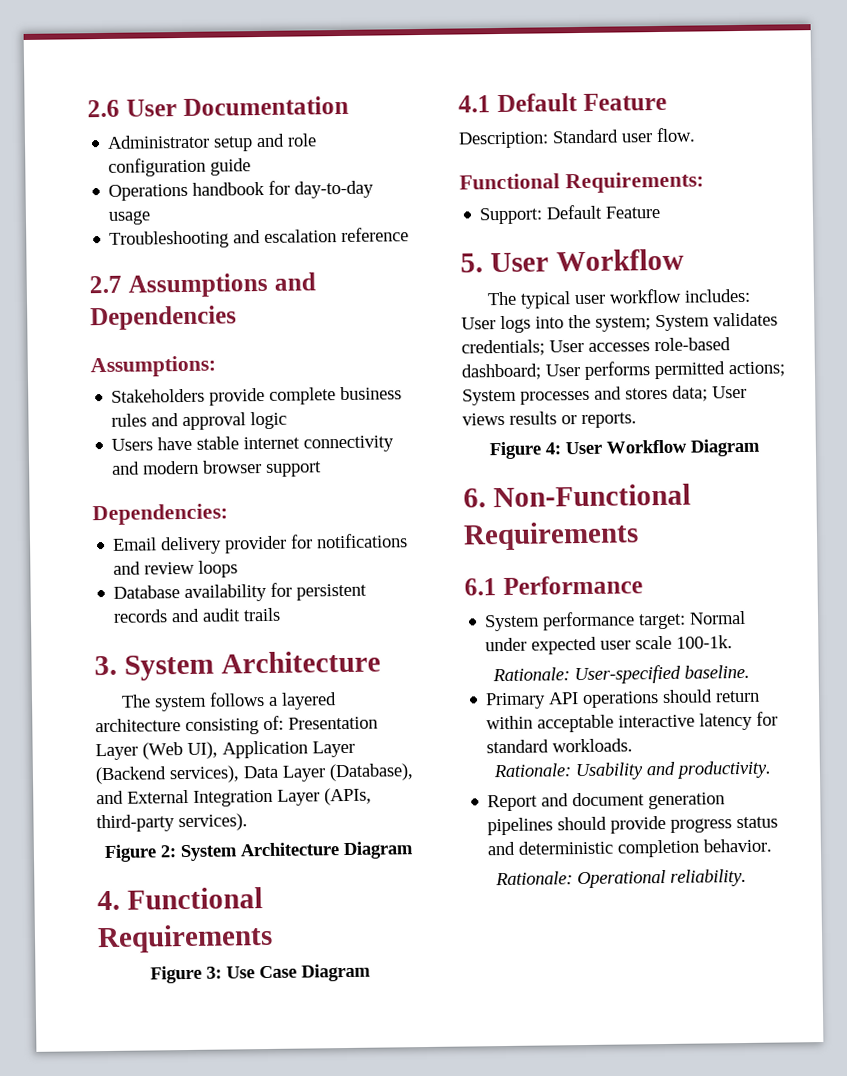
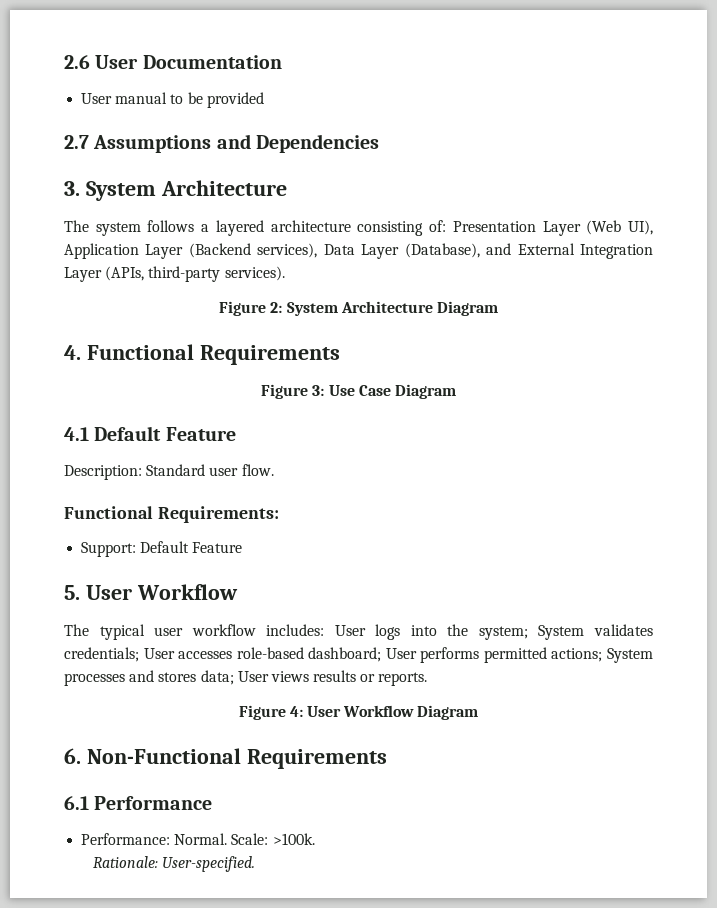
- Administrator setup and role configuration guide
- Operations handbook for day-to-day usage
- Troubleshooting and escalation reference
+ User manual to be provided
  2.7 Assumptions and Dependencies
- Assumptions:
- Stakeholders provide complete business rules and approval logic
- Users have stable internet connectivity and modern browser support
- Dependencies:
- Email delivery provider for notifications and review loops
- Database availability for persistent records and audit trails
- System performance target: Normal under expected user scale 100-1k.
- Rationale: User-specified baseline.
- Primary API operations should return within acceptable interactive latency for standard workloads.
- Rationale: Usability and productivity.
- Report and document generation pipelines should provide progress status and deterministic completion behavior.
- Rationale: Operational reliability.
+ Performance: Normal. Scale: >100k.
+ Rationale: User-specified.

